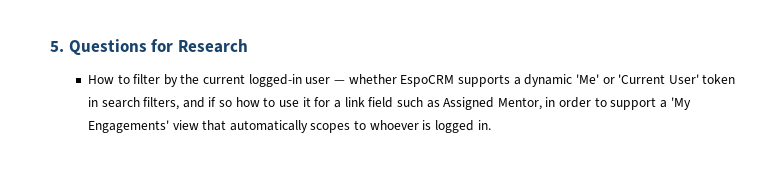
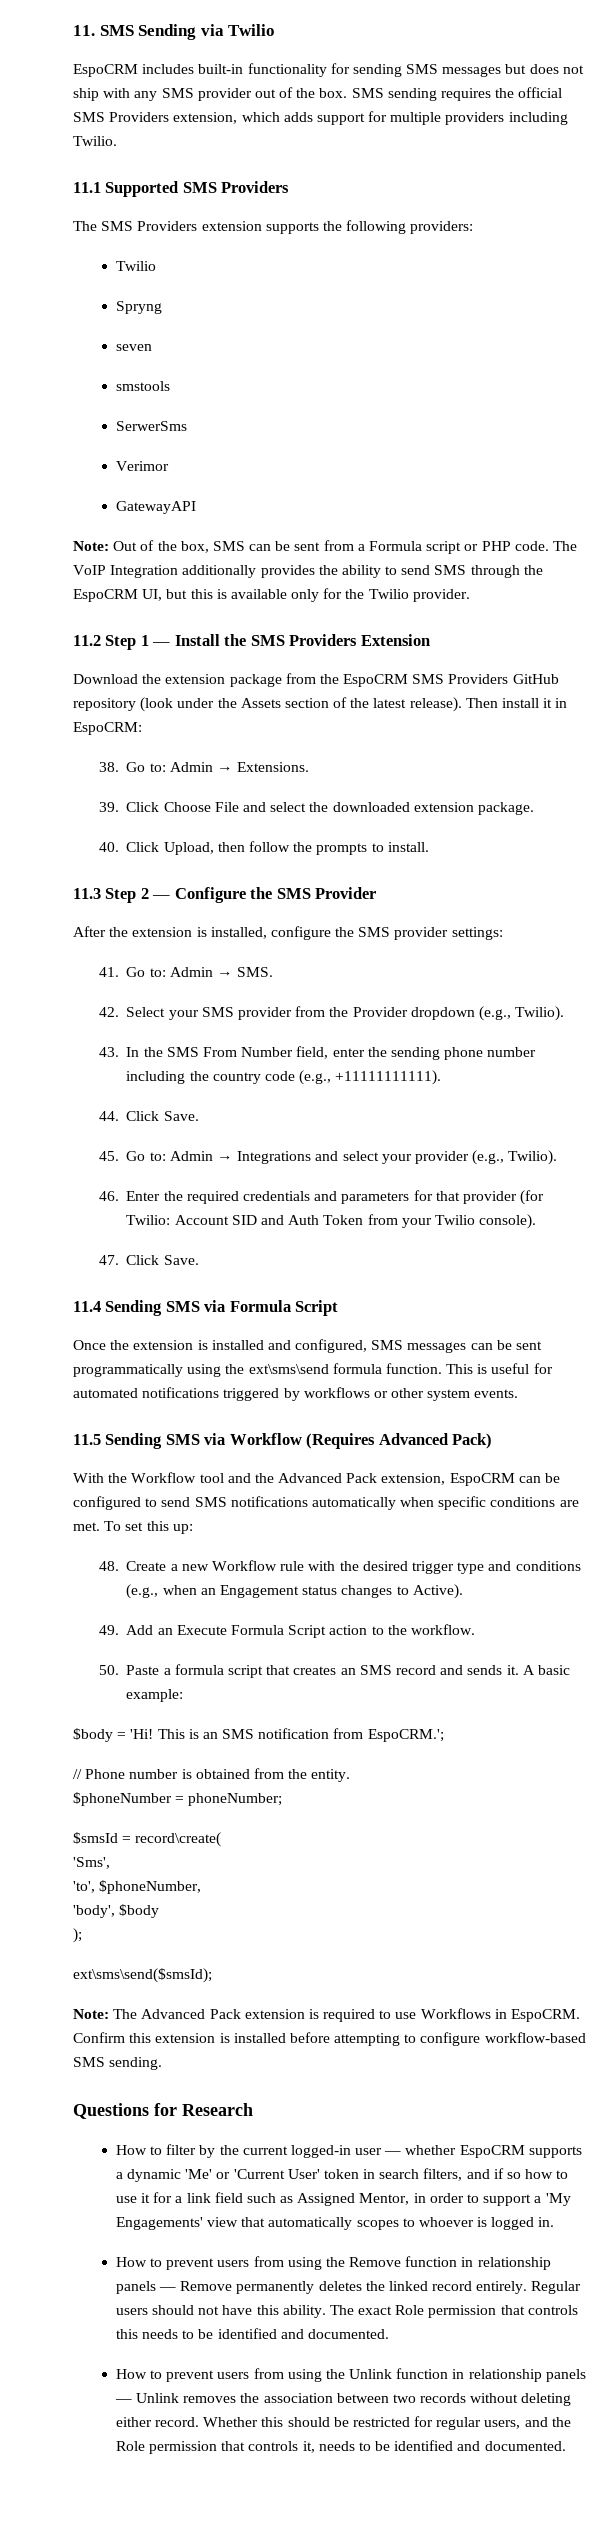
- 5. Questions for Research
+ 11. SMS Sending via Twilio
+ EspoCRM includes built-in functionality for sending SMS messages but does not ship with any SMS provider out of the box. SMS sending requires the official SMS Providers extension, which adds support for multiple providers including Twilio.
+ 11.1 Supported SMS Providers
+ The SMS Providers extension supports the following providers:
+ Twilio
+ Spryng
+ seven
+ smstools
+ SerwerSms
+ Verimor
+ GatewayAPI
+ Note: Out of the box, SMS can be sent from a Formula script or PHP code. The VoIP Integration additionally provides the ability to send SMS through the EspoCRM UI, but this is available only for the Twilio provider.
+ 11.2 Step 1 — Install the SMS Providers Extension
+ Download the extension package from the EspoCRM SMS Providers GitHub repository (look under the Assets section of the latest release). Then install it in EspoCRM:
+ 38. Go to: Admin → Extensions.
+ 39. Click Choose File and select the downloaded extension package.
+ 40. Click Upload, then follow the prompts to install.
+ 11.3 Step 2 — Configure the SMS Provider
+ After the extension is installed, configure the SMS provider settings:
+ 41. Go to: Admin → SMS.
+ 42. Select your SMS provider from the Provider dropdown (e.g., Twilio).
+ 43. In the SMS From Number field, enter the sending phone number including the country code (e.g., +11111111111).
+ 44. Click Save.
+ 45. Go to: Admin → Integrations and select your provider (e.g., Twilio).
+ 46. Enter the required credentials and parameters for that provider (for Twilio: Account SID and Auth Token from your Twilio console).
+ 47. Click Save.
+ 11.4 Sending SMS via Formula Script
+ Once the extension is installed and configured, SMS messages can be sent programmatically using the ext\sms\send formula function. This is useful for automated notifications triggered by workflows or other system events.
+ 11.5 Sending SMS via Workflow (Requires Advanced Pack)
+ With the Workflow tool and the Advanced Pack extension, EspoCRM can be configured to send SMS notifications automatically when specific conditions are met. To set this up:
+ 48. Create a new Workflow rule with the desired trigger type and conditions (e.g., when an Engagement status changes to Active).
+ 49. Add an Execute Formula Script action to the workflow.
+ 50. Paste a formula script that creates an SMS record and sends it. A basic example:
+ $body = 'Hi! This is an SMS notification from EspoCRM.';
+ // Phone number is obtained from the entity.
+ $phoneNumber = phoneNumber;
+ $smsId = record\create(
+ 'Sms',
+ 'to', $phoneNumber,
+ 'body', $body
+ );
+ ext\sms\send($smsId);
+ Note: The Advanced Pack extension is required to use Workflows in EspoCRM. Confirm this extension is installed before attempting to configure workflow-based SMS sending.
+ Questions for Research
+ How to prevent users from using the Remove function in relationship panels — Remove permanently deletes the linked record entirely. Regular users should not have this ability. The exact Role permission that controls this needs to be identified and documented.
+ How to prevent users from using the Unlink function in relationship panels — Unlink removes the association between two records without deleting either record. Whether this should be restricted for regular users, and the Role permission that controls it, needs to be identified and documented.

